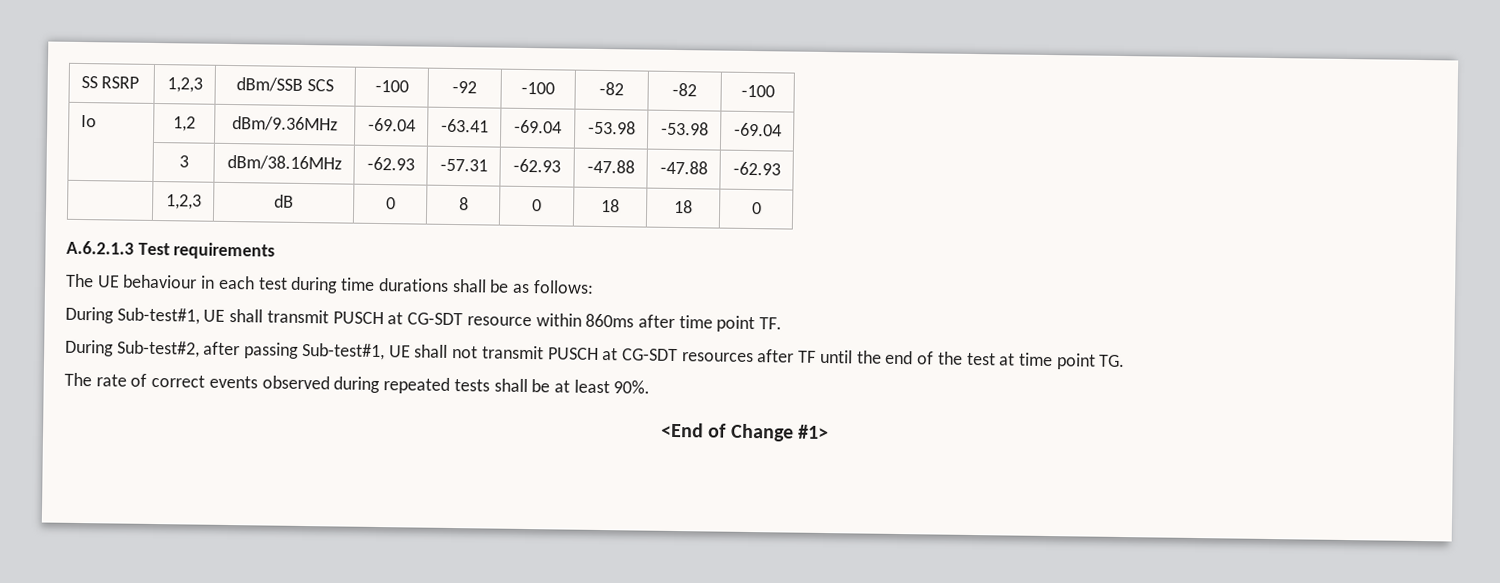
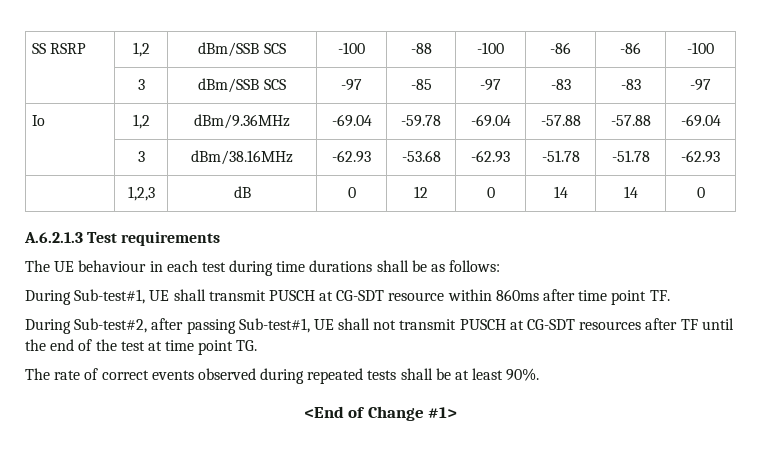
- SS RSRP | 1,2,3 | dBm/SSB SCS | -100 | -92 | -100 | -82 | -82 | -100
+ SS RSRP | 1,2 | dBm/SSB SCS | -100 | -88 | -100 | -86 | -86 | -100
+ | 3 | dBm/SSB SCS | -97 | -85 | -97 | -83 | -83 | -97
- Io | 1,2 | dBm/9.36MHz | -69.04 | -63.41 | -69.04 | -53.98 | -53.98 | -69.04
+ Io | 1,2 | dBm/9.36MHz | -69.04 | -59.78 | -69.04 | -57.88 | -57.88 | -69.04
- | 3 | dBm/38.16MHz | -62.93 | -57.31 | -62.93 | -47.88 | -47.88 | -62.93
+ | 3 | dBm/38.16MHz | -62.93 | -53.68 | -62.93 | -51.78 | -51.78 | -62.93
- | 1,2,3 | dB | 0 | 8 | 0 | 18 | 18 | 0
+ | 1,2,3 | dB | 0 | 12 | 0 | 14 | 14 | 0

